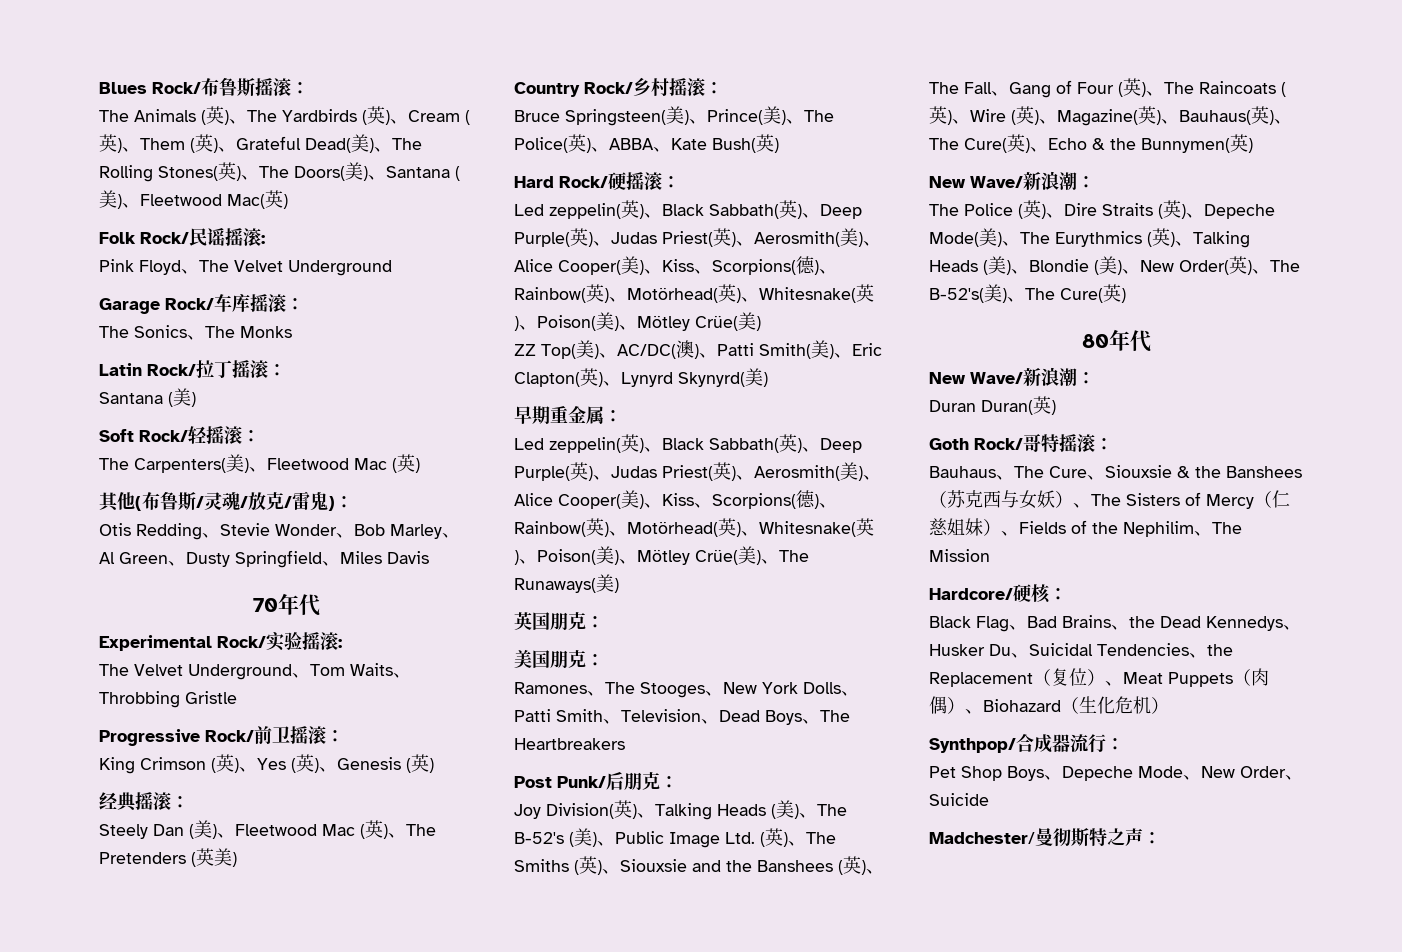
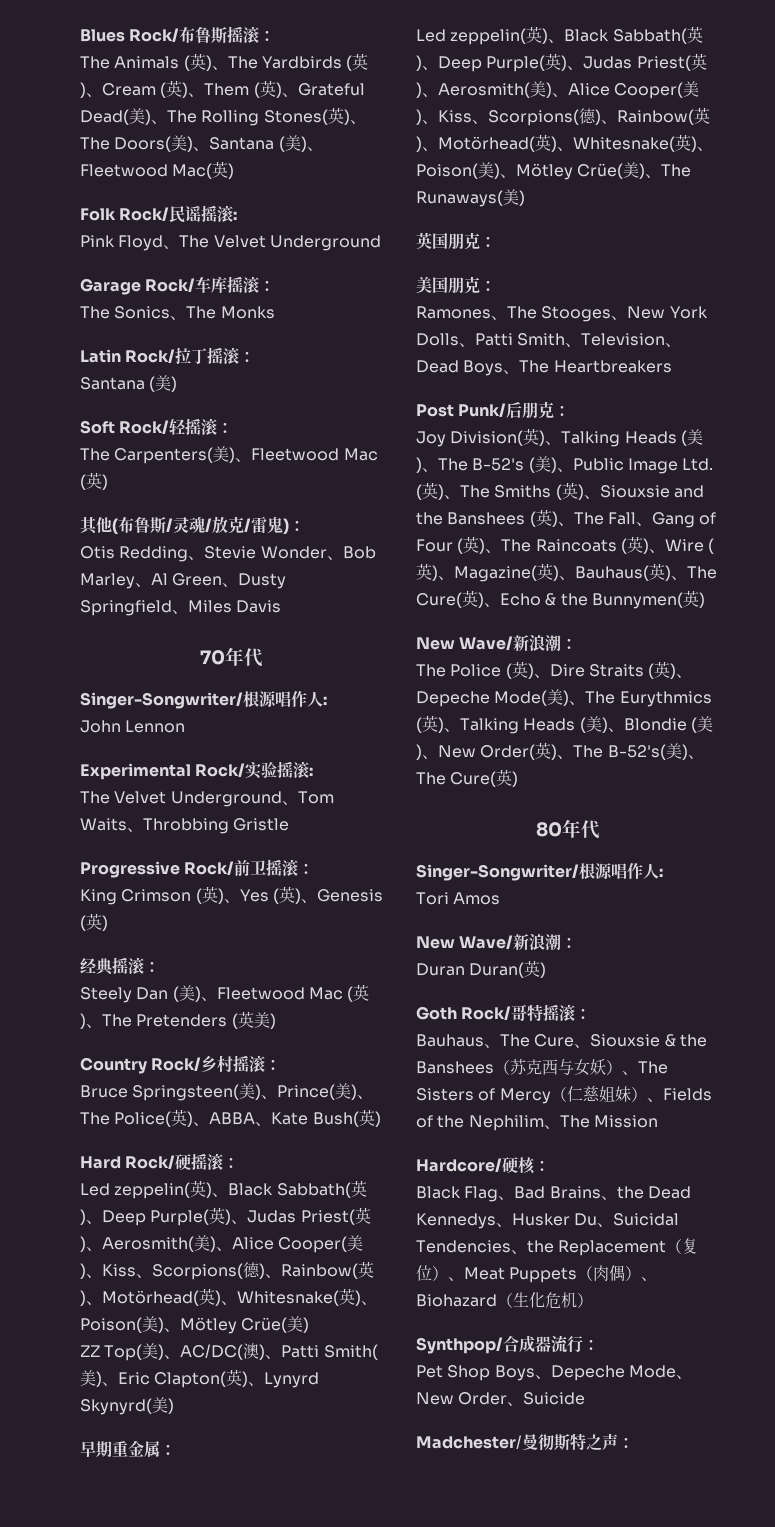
  70年代
+ Singer-Songwriter/根源唱作人:
+ John Lennon
  80年代
+ Singer-Songwriter/根源唱作人:
+ Tori Amos

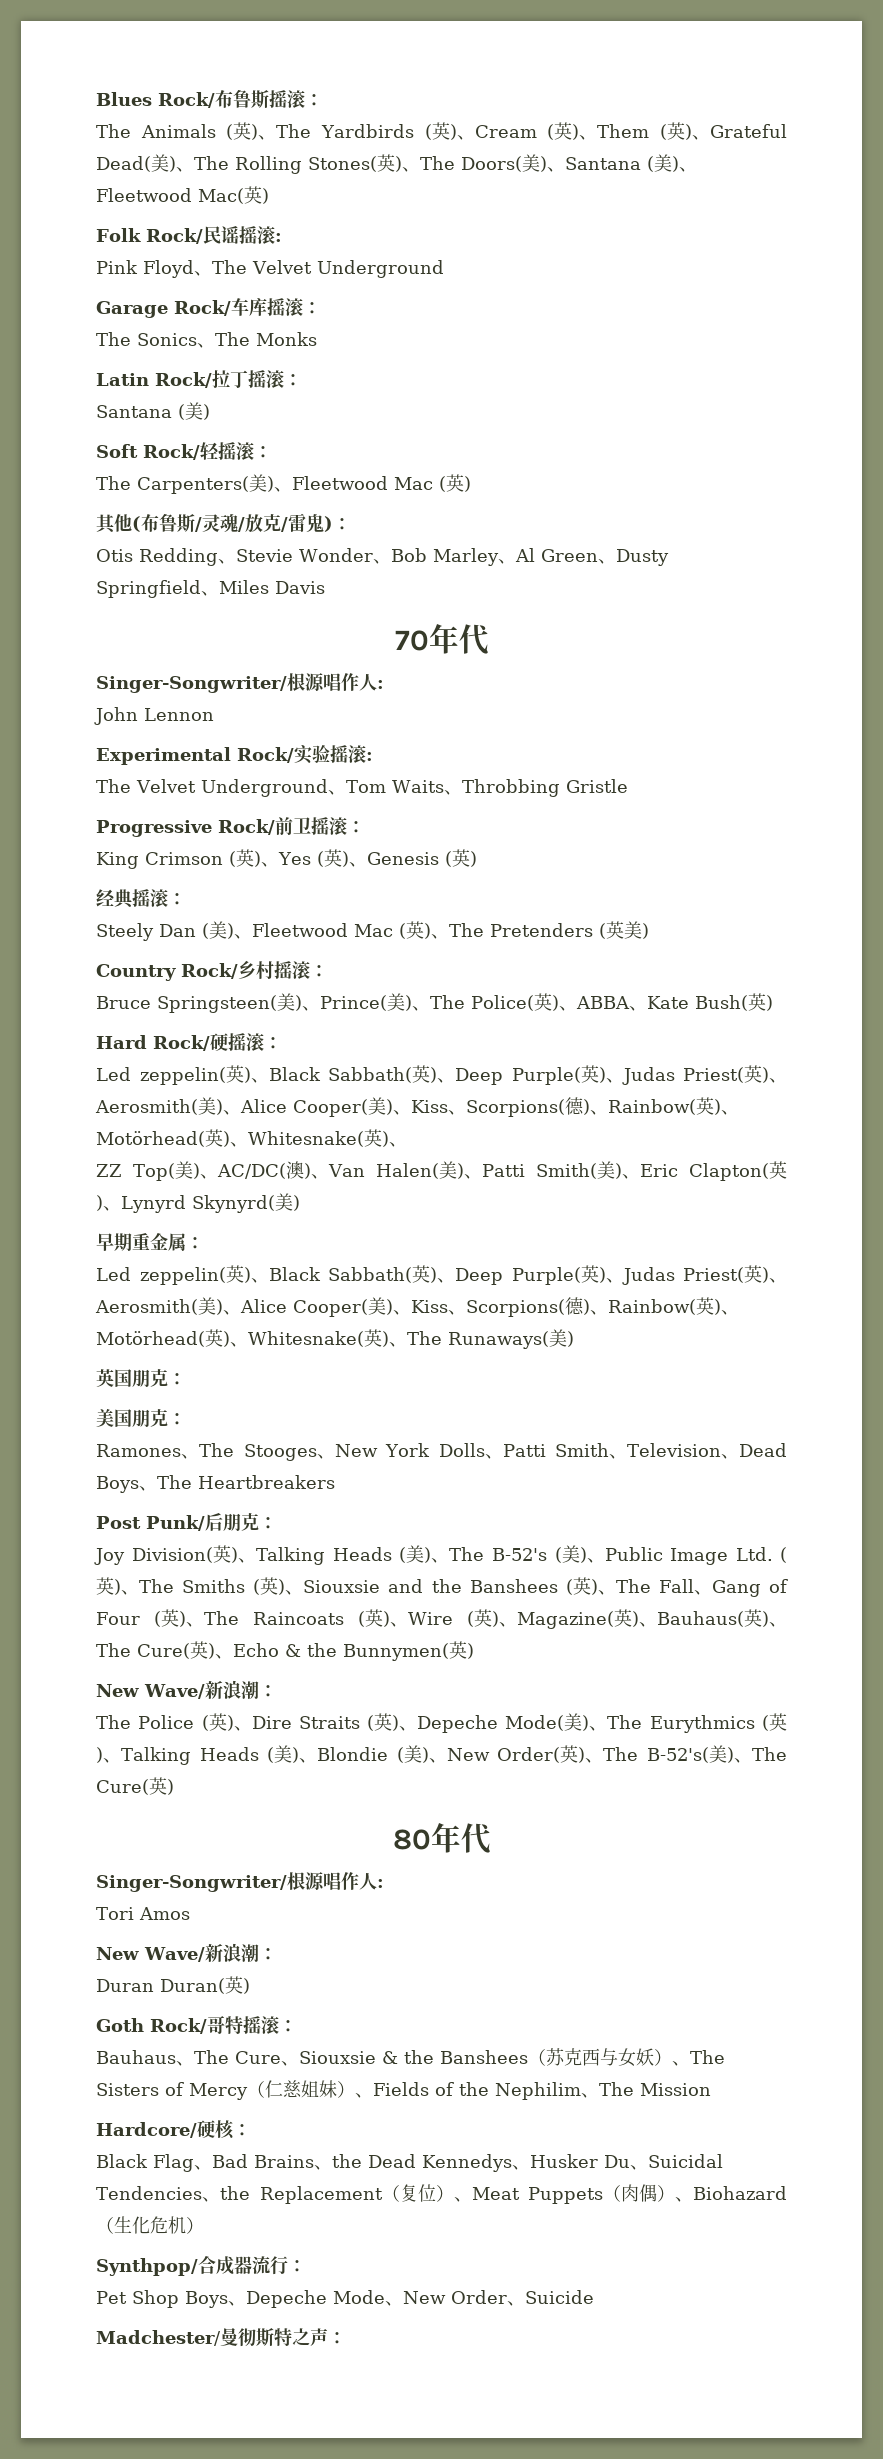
  Hard Rock/硬摇滚：
- Led zeppelin(英)、Black Sabbath(英)、Deep Purple(英)、Judas Priest(英)、Aerosmith(美)、Alice Cooper(美)、Kiss、Scorpions(德)、Rainbow(英)、Motörhead(英)、Whitesnake(英)、Poison(美)、Mötley Crüe(美)
+ Led zeppelin(英)、Black Sabbath(英)、Deep Purple(英)、Judas Priest(英)、Aerosmith(美)、Alice Cooper(美)、Kiss、Scorpions(德)、Rainbow(英)、Motörhead(英)、Whitesnake(英)、
- ZZ Top(美)、AC/DC(澳)、Patti Smith(美)、Eric Clapton(英)、Lynyrd Skynyrd(美)
+ ZZ Top(美)、AC/DC(澳)、Van Halen(美)、Patti Smith(美)、Eric Clapton(英)、Lynyrd Skynyrd(美)
- Led zeppelin(英)、Black Sabbath(英)、Deep Purple(英)、Judas Priest(英)、Aerosmith(美)、Alice Cooper(美)、Kiss、Scorpions(德)、Rainbow(英)、Motörhead(英)、Whitesnake(英)、Poison(美)、Mötley Crüe(美)、The Runaways(美)
+ Led zeppelin(英)、Black Sabbath(英)、Deep Purple(英)、Judas Priest(英)、Aerosmith(美)、Alice Cooper(美)、Kiss、Scorpions(德)、Rainbow(英)、Motörhead(英)、Whitesnake(英)、The Runaways(美)

